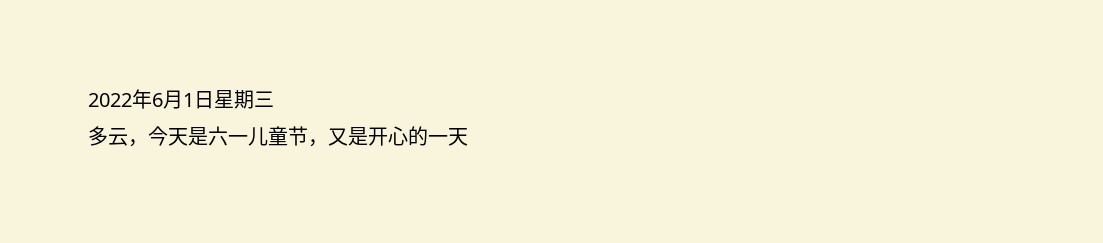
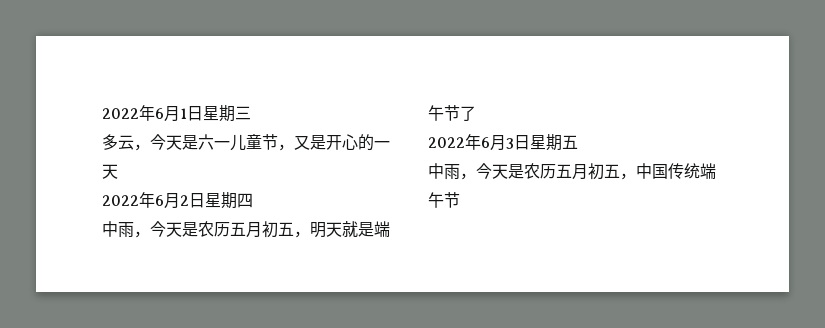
+ 2022年6月2日星期四
+ 中雨，今天是农历五月初五，明天就是端午节了
+ 2022年6月3日星期五
+ 中雨，今天是农历五月初五，中国传统端午节

